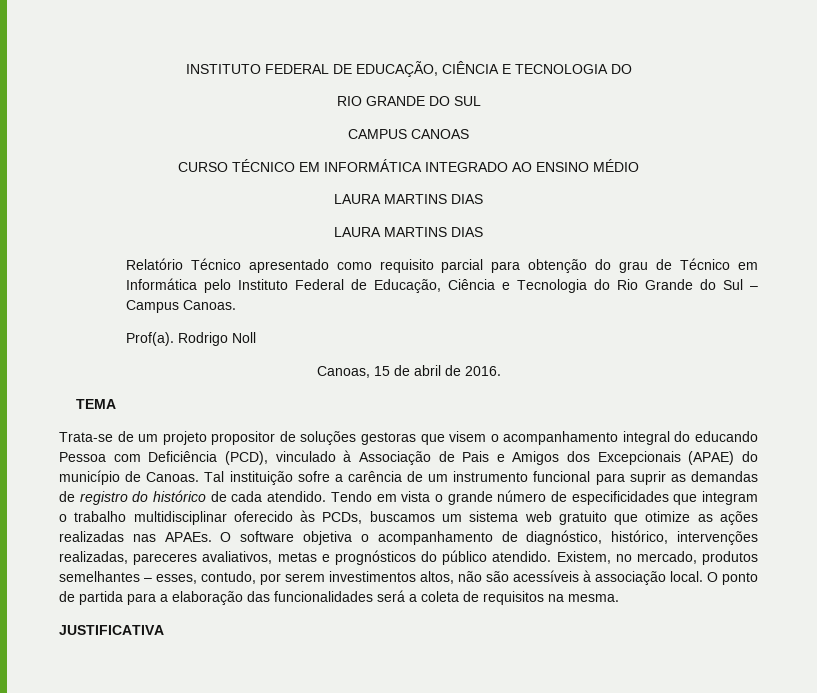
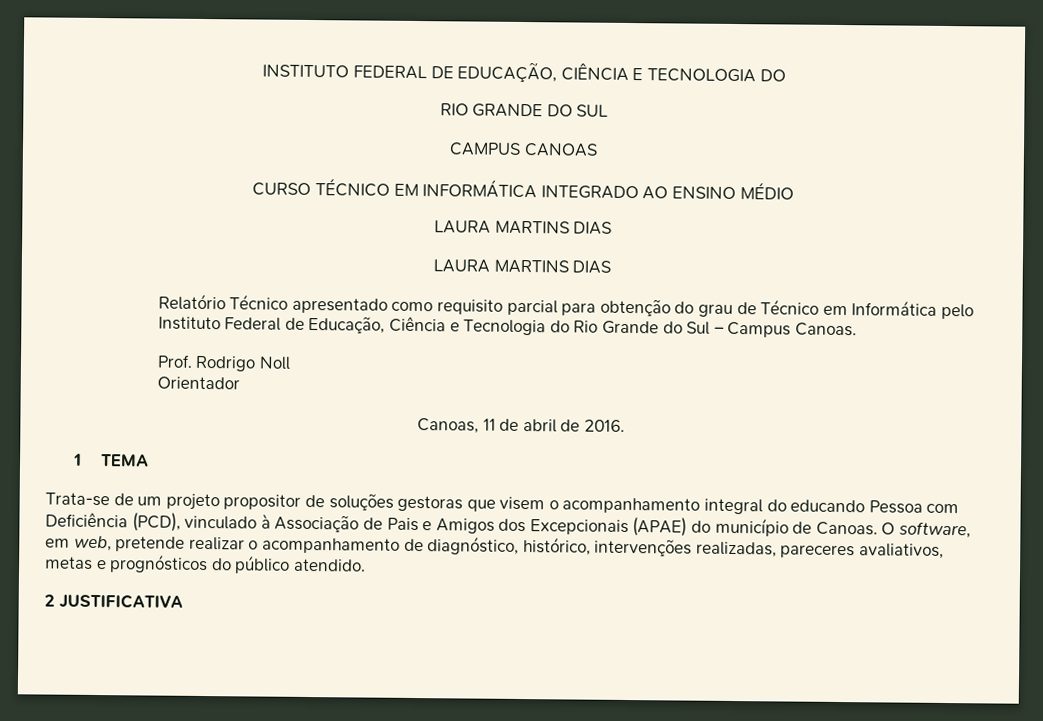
- Prof(a). Rodrigo Noll
+ Prof. Rodrigo Noll
+ Orientador
- Canoas, 15 de abril de 2016.
+ Canoas, 11 de abril de 2016.
- TEMA
+ 1 TEMA
- Tal instituição sofre a carência de um instrumento funcional para suprir as demandas de registro do histórico de cada atendido. Tendo em vista o grande número de especificidades que integram o trabalho multidisciplinar oferecido às PCDs, buscamos um sistema web gratuito que otimize as ações realizadas nas APAEs. O software objetiva o acompanhamento de diagnóstico, histórico, intervenções realizadas, pareceres avaliativos, metas e prognósticos do público atendido. Existem, no mercado, produtos semelhantes – esses, contudo, por serem investimentos altos, não são acessíveis à associação local. O ponto de partida para a elaboração das funcionalidades será a coleta de requisitos na mesma.
- JUSTIFICATIVA
+ O software, em web, pretende realizar o acompanhamento de diagnóstico, histórico, intervenções realizadas, pareceres avaliativos, metas e prognósticos do público atendido.
+ 2 JUSTIFICATIVA

